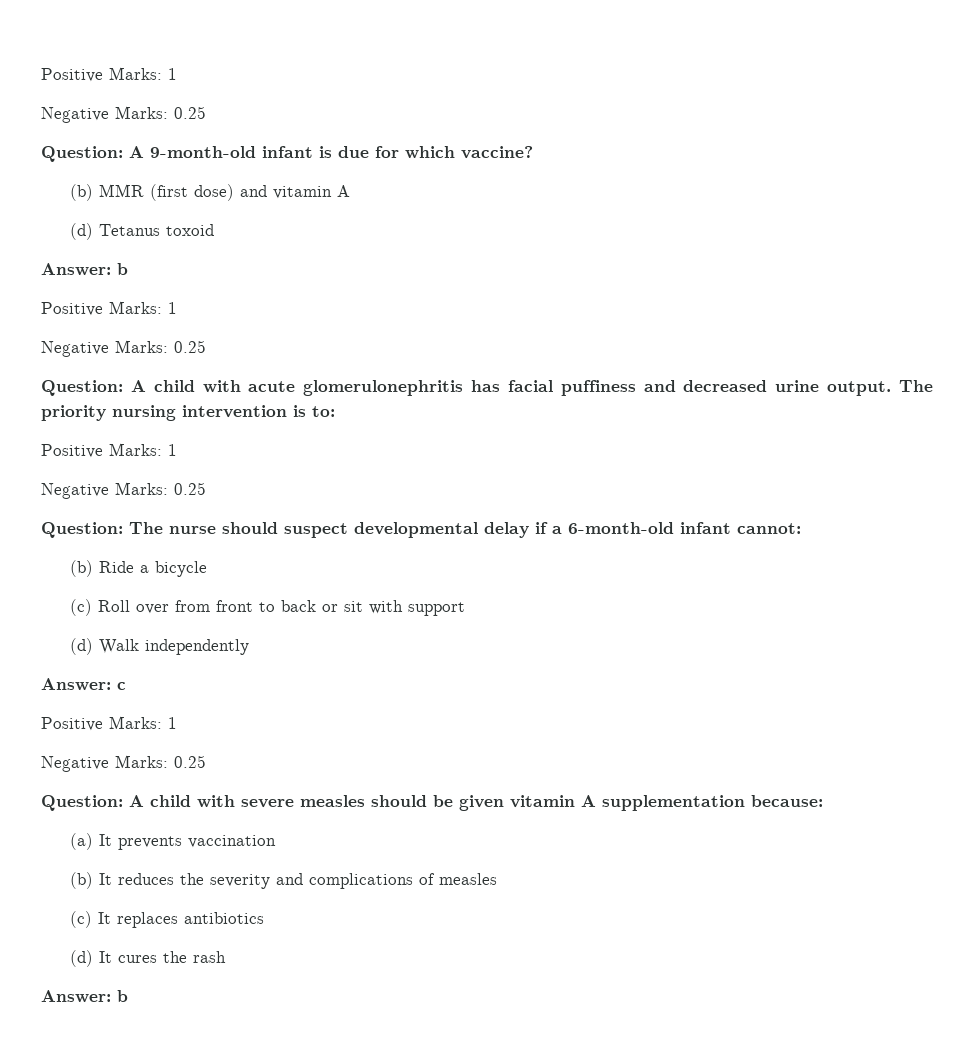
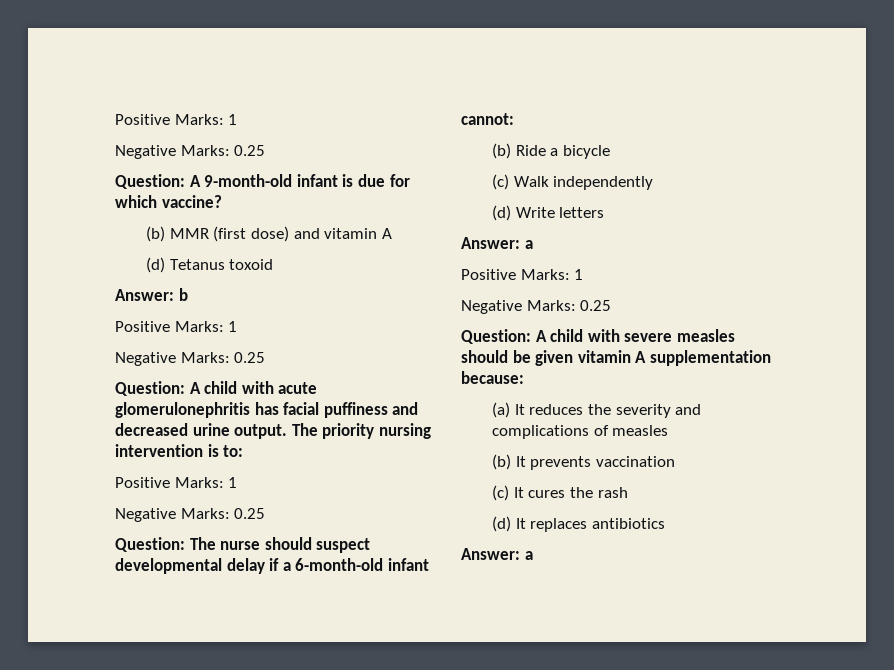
- (c) Roll over from front to back or sit with support
- (d) Walk independently
+ (c) Walk independently
- Answer: c
+ (d) Write letters
+ Answer: a
- (a) It prevents vaccination
- (b) It reduces the severity and complications of measles
+ (a) It reduces the severity and complications of measles
- (c) It replaces antibiotics
- (d) It cures the rash
- Answer: b
+ (b) It prevents vaccination
+ (c) It cures the rash
+ (d) It replaces antibiotics
+ Answer: a

